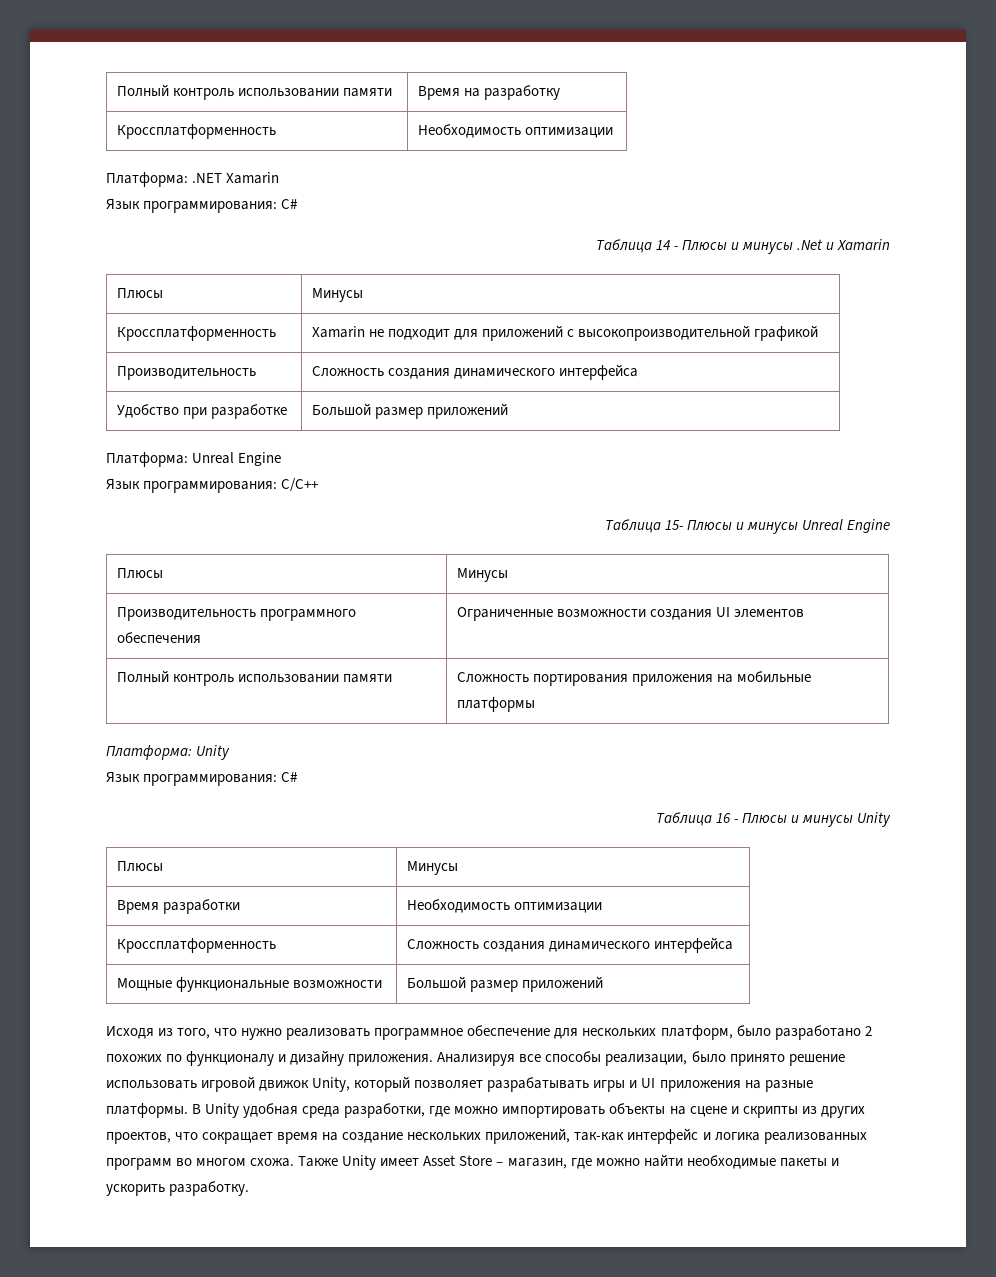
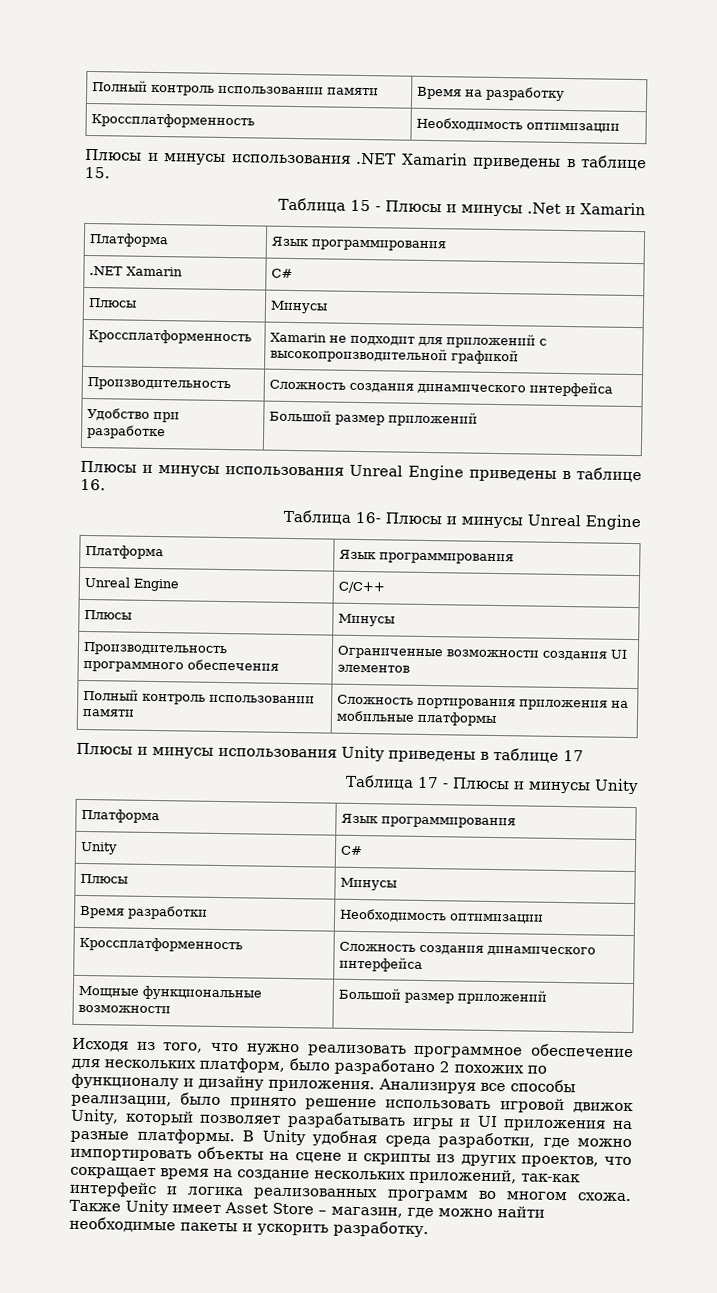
- Платформа: .NET Xamarin
- Язык программирования: C#
- Таблица 14 - Плюсы и минусы .Net и Xamarin
+ Плюсы и минусы использования .NET Xamarin приведены в таблице 15.
+ Таблица 15 - Плюсы и минусы .Net и Xamarin
+ Платформа | Язык программирования
+ .NET Xamarin | C#
- Платформа: Unreal Engine
- Язык программирования: C/C++
- Таблица 15- Плюсы и минусы Unreal Engine
+ Плюсы и минусы использования Unreal Engine приведены в таблице 16.
+ Таблица 16- Плюсы и минусы Unreal Engine
+ Платформа | Язык программирования
+ Unreal Engine | C/C++
- Платформа: Unity
- Язык программирования: C#
- Таблица 16 - Плюсы и минусы Unity
+ Плюсы и минусы использования Unity приведены в таблице 17
+ Таблица 17 - Плюсы и минусы Unity
+ Платформа | Язык программирования
+ Unity | C#

